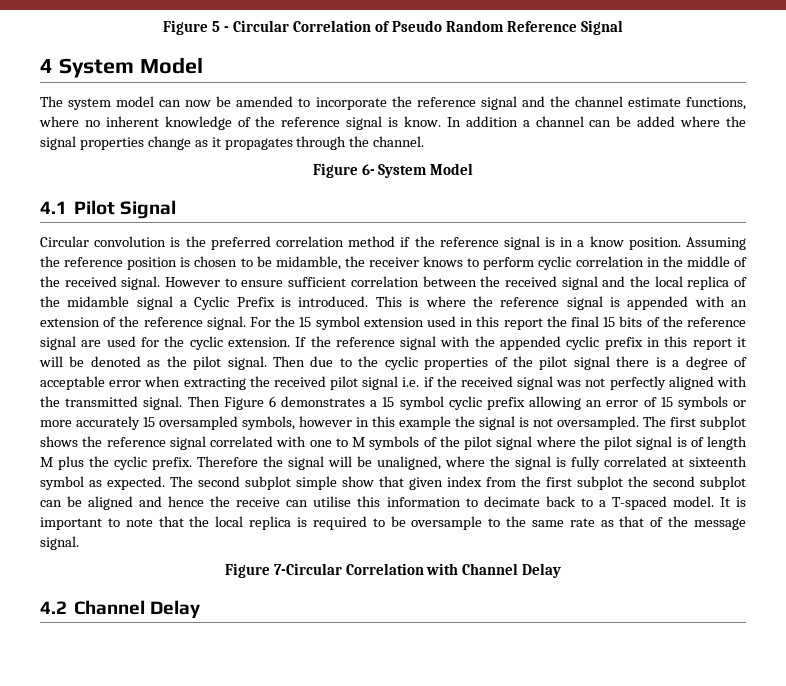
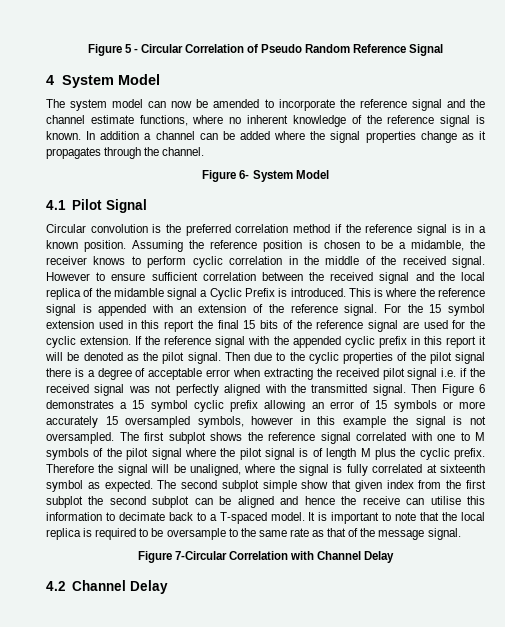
- The system model can now be amended to incorporate the reference signal and the channel estimate functions, where no inherent knowledge of the reference signal is know.
+ The system model can now be amended to incorporate the reference signal and the channel estimate functions, where no inherent knowledge of the reference signal is known.
- Circular convolution is the preferred correlation method if the reference signal is in a know position.
+ Circular convolution is the preferred correlation method if the reference signal is in a known position.
- Assuming the reference position is chosen to be midamble, the receiver knows to perform cyclic correlation in the middle of the received signal.
+ Assuming the reference position is chosen to be a midamble, the receiver knows to perform cyclic correlation in the middle of the received signal.

